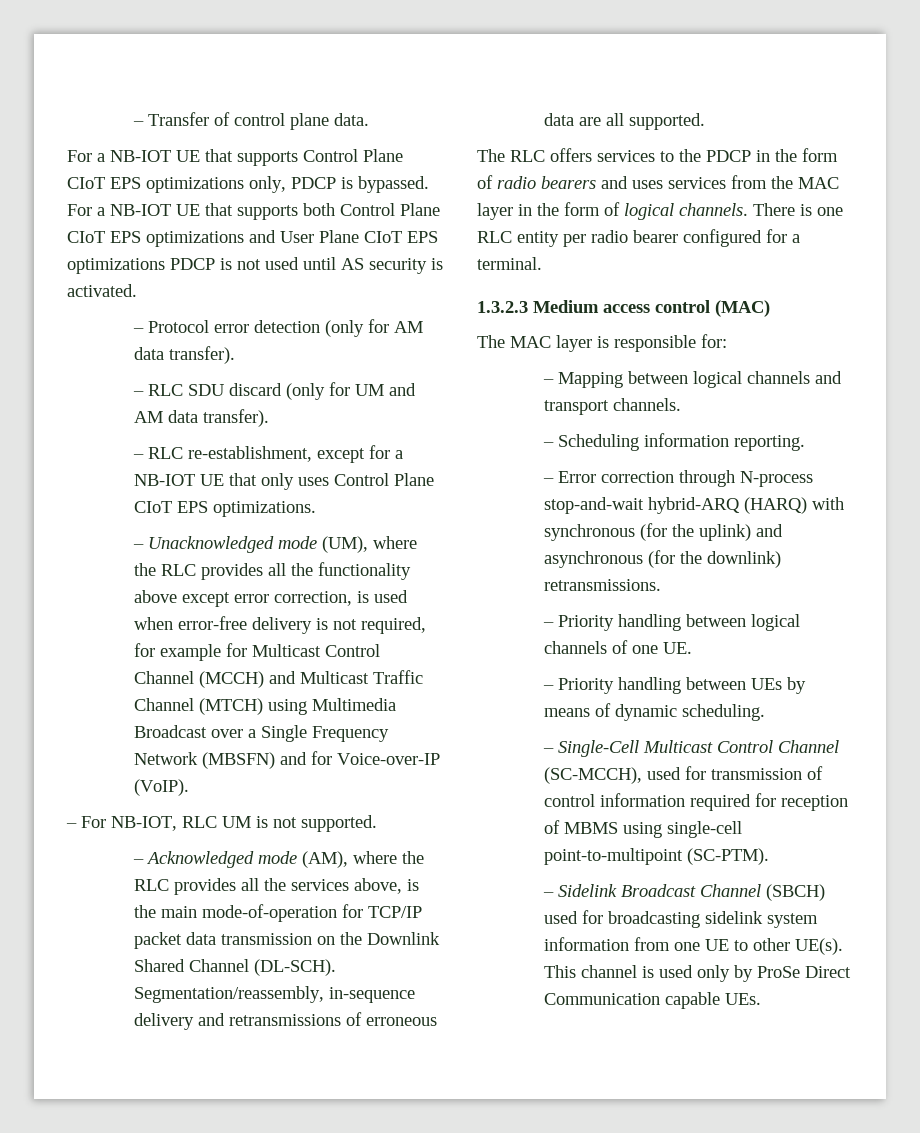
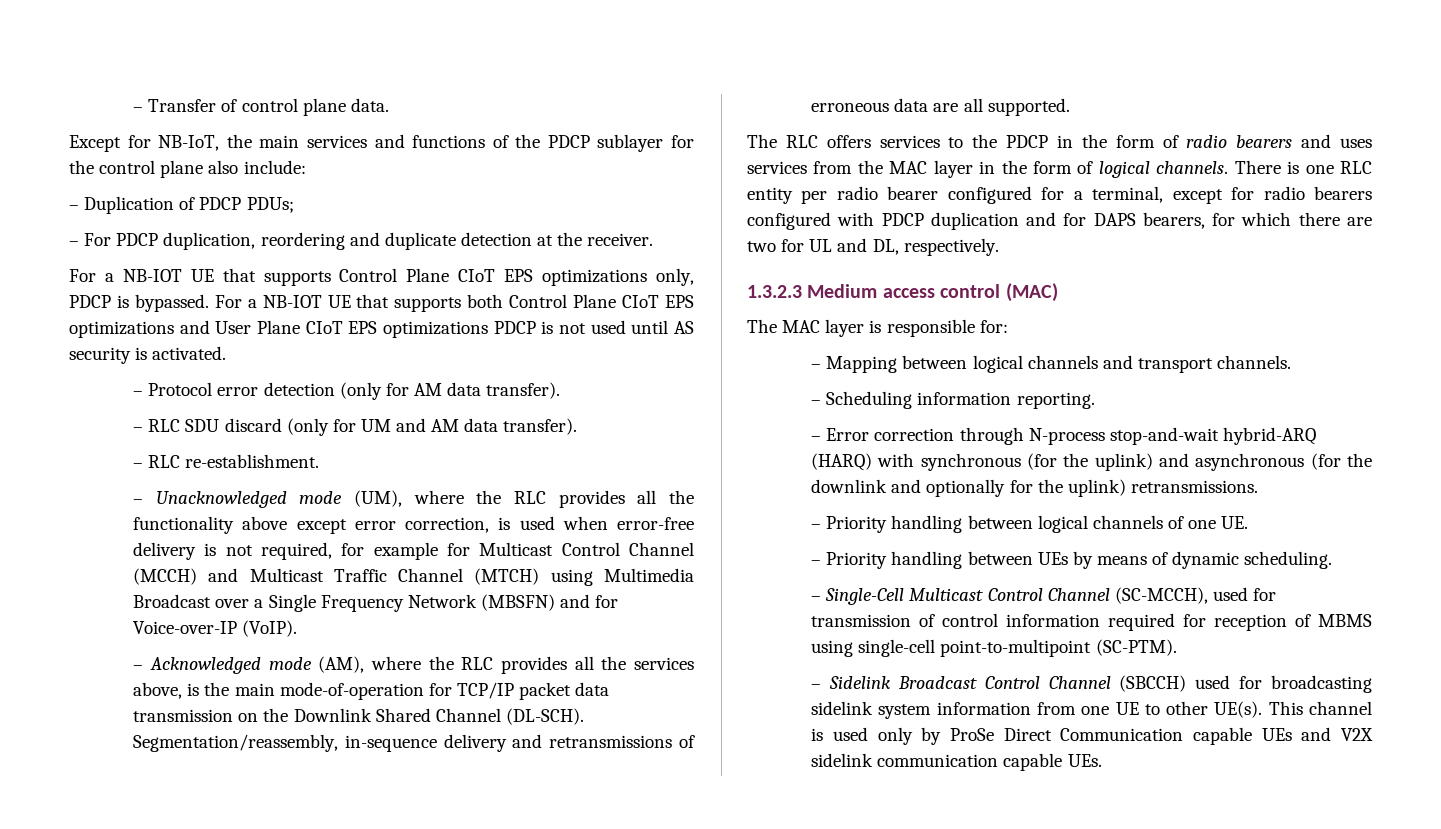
+ Except for NB-IoT, the main services and functions of the PDCP sublayer for the control plane also include:
+ – Duplication of PDCP PDUs;
+ – For PDCP duplication, reordering and duplicate detection at the receiver.
- – RLC re-establishment, except for a NB-IOT UE that only uses Control Plane CIoT EPS optimizations.
+ – RLC re-establishment.
- – For NB-IOT, RLC UM is not supported.
- There is one RLC entity per radio bearer configured for a terminal.
+ There is one RLC entity per radio bearer configured for a terminal, except for radio bearers configured with PDCP duplication and for DAPS bearers, for which there are two for UL and DL, respectively.
- – Error correction through N-process stop-and-wait hybrid-ARQ (HARQ) with synchronous (for the uplink) and asynchronous (for the downlink) retransmissions.
+ – Error correction through N-process stop-and-wait hybrid-ARQ (HARQ) with synchronous (for the uplink) and asynchronous (for the downlink and optionally for the uplink) retransmissions.
- – Sidelink Broadcast Channel (SBCH) used for broadcasting sidelink system information from one UE to other UE(s).
+ – Sidelink Broadcast Control Channel (SBCCH) used for broadcasting sidelink system information from one UE to other UE(s).
- This channel is used only by ProSe Direct Communication capable UEs.
+ This channel is used only by ProSe Direct Communication capable UEs and V2X sidelink communication capable UEs.

